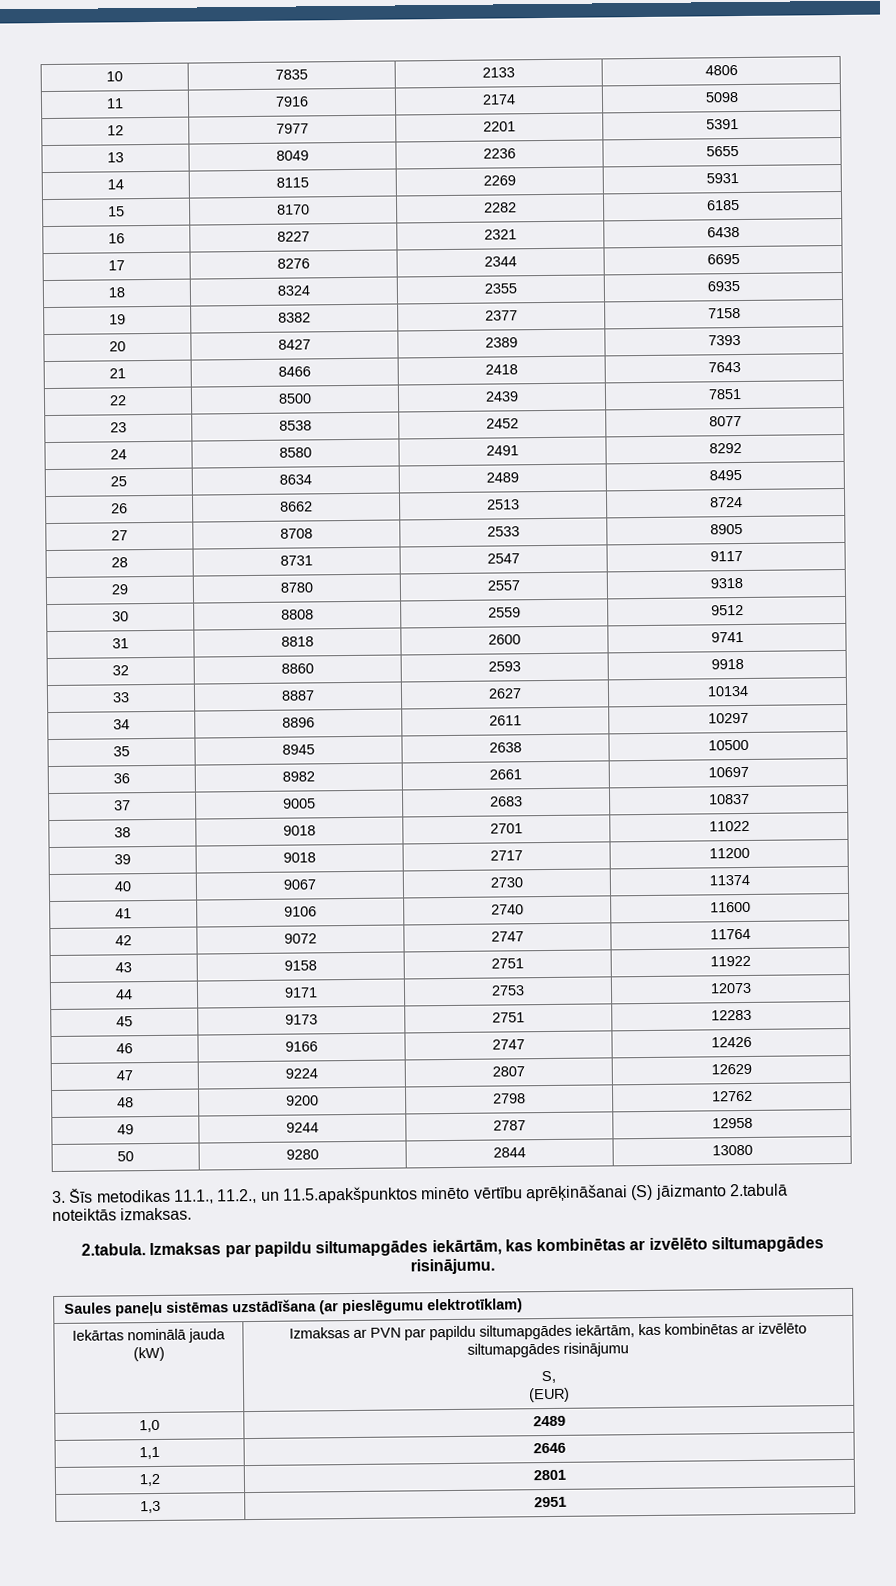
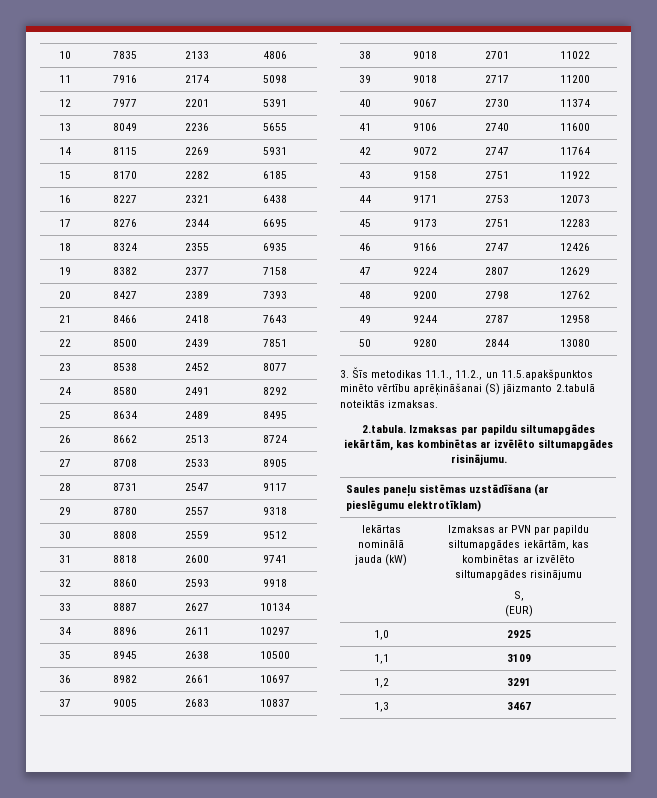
- 1,0 | 2489
+ 1,0 | 2925
- 1,1 | 2646
+ 1,1 | 3109
- 1,2 | 2801
+ 1,2 | 3291
- 1,3 | 2951
+ 1,3 | 3467

